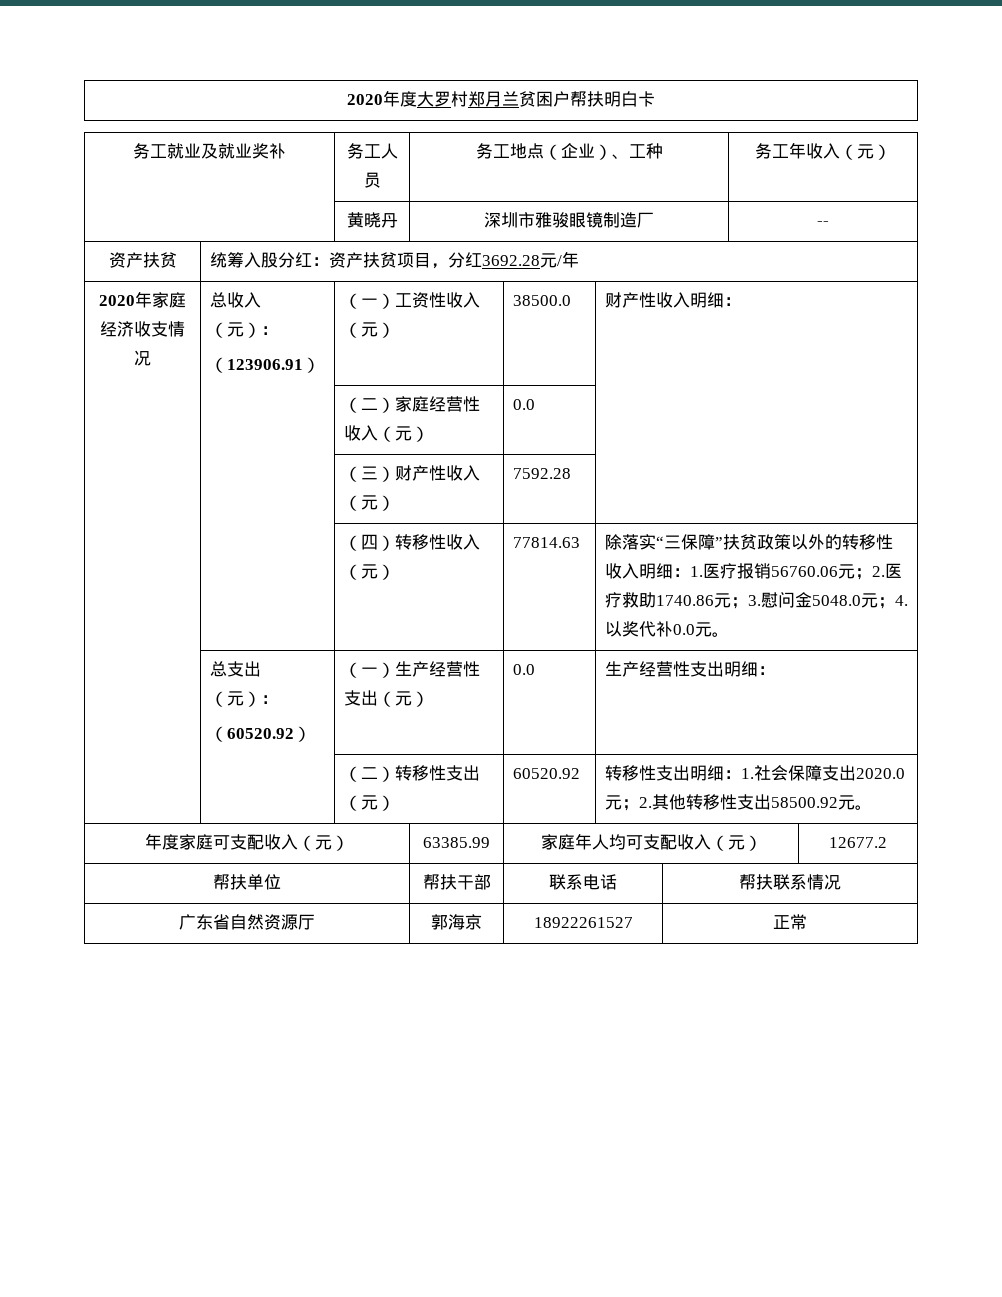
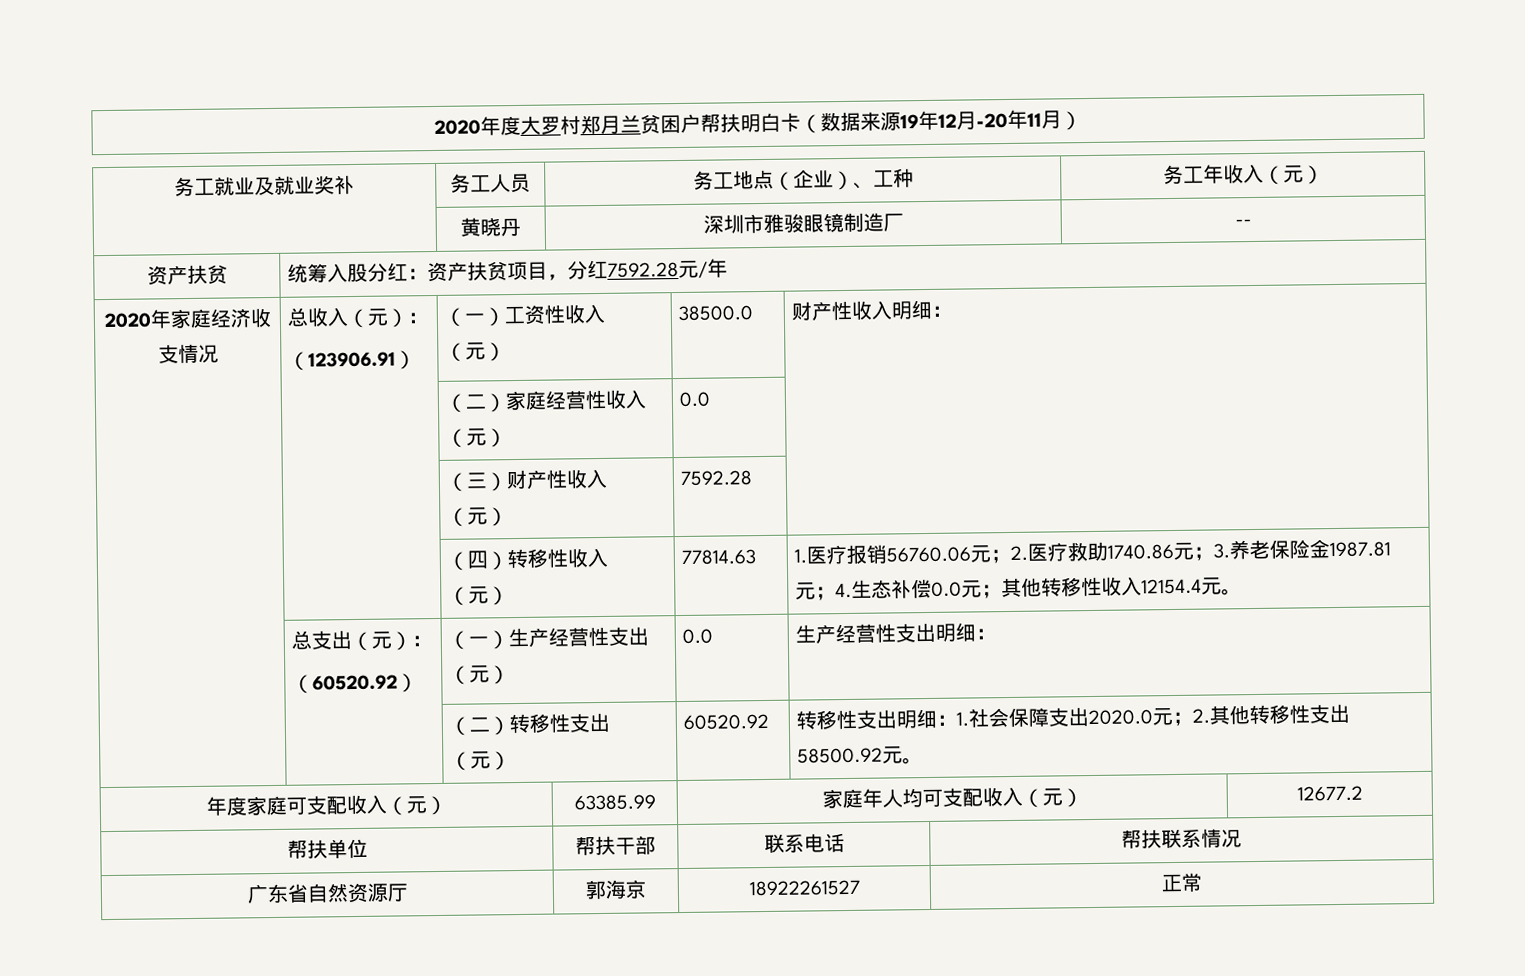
- 2020年度大罗村郑月兰贫困户帮扶明白卡
+ 2020年度大罗村郑月兰贫困户帮扶明白卡（数据来源19年12月-20年11月）
- 资产扶贫 | 统筹入股分红：资产扶贫项目，分红3692.28元/年
+ 资产扶贫 | 统筹入股分红：资产扶贫项目，分红7592.28元/年
- | | （四）转移性收入（元） | 77814.63 | 除落实“三保障”扶贫政策以外的转移性收入明细：1.医疗报销56760.06元；2.医疗救助1740.86元；3.慰问金5048.0元；4.以奖代补0.0元。
+ | | （四）转移性收入（元） | 77814.63 | 1.医疗报销56760.06元；2.医疗救助1740.86元；3.养老保险金1987.81元；4.生态补偿0.0元；其他转移性收入12154.4元。

